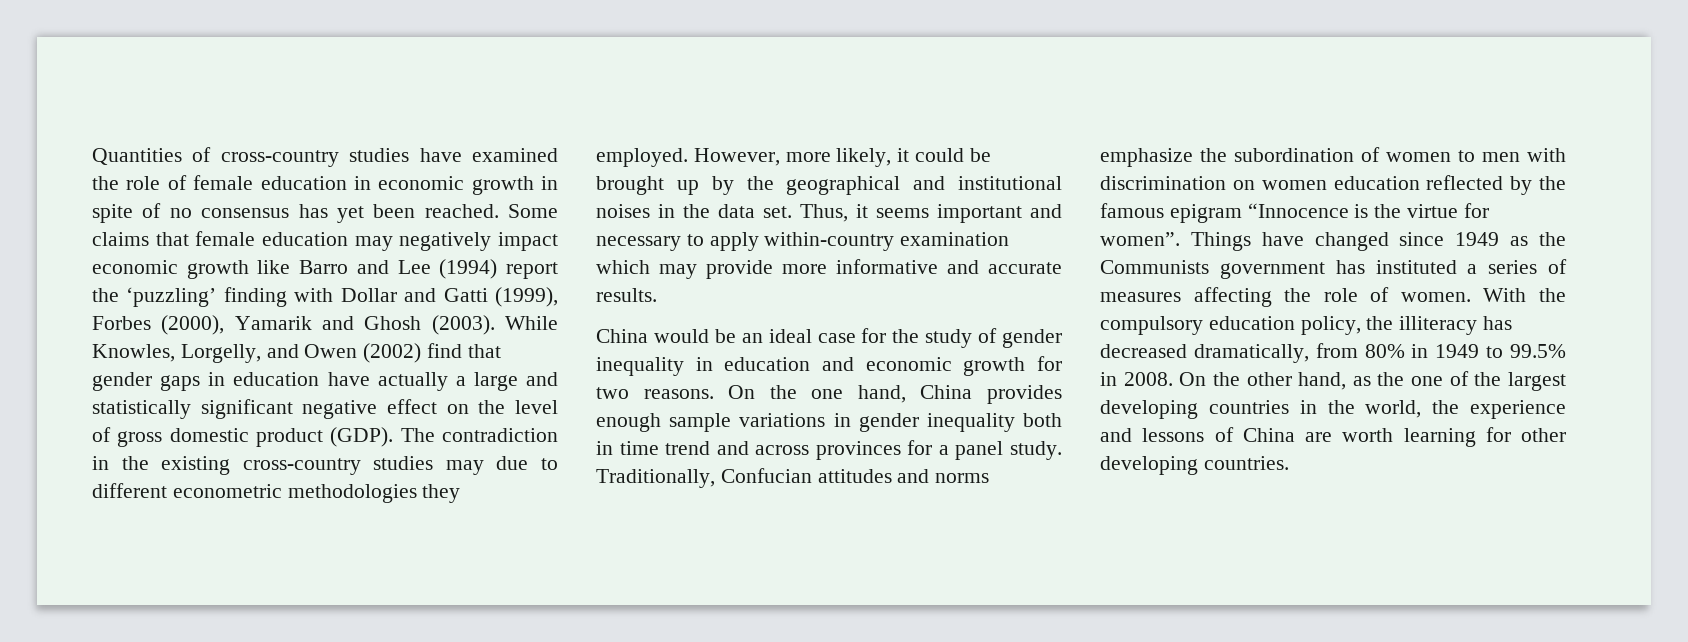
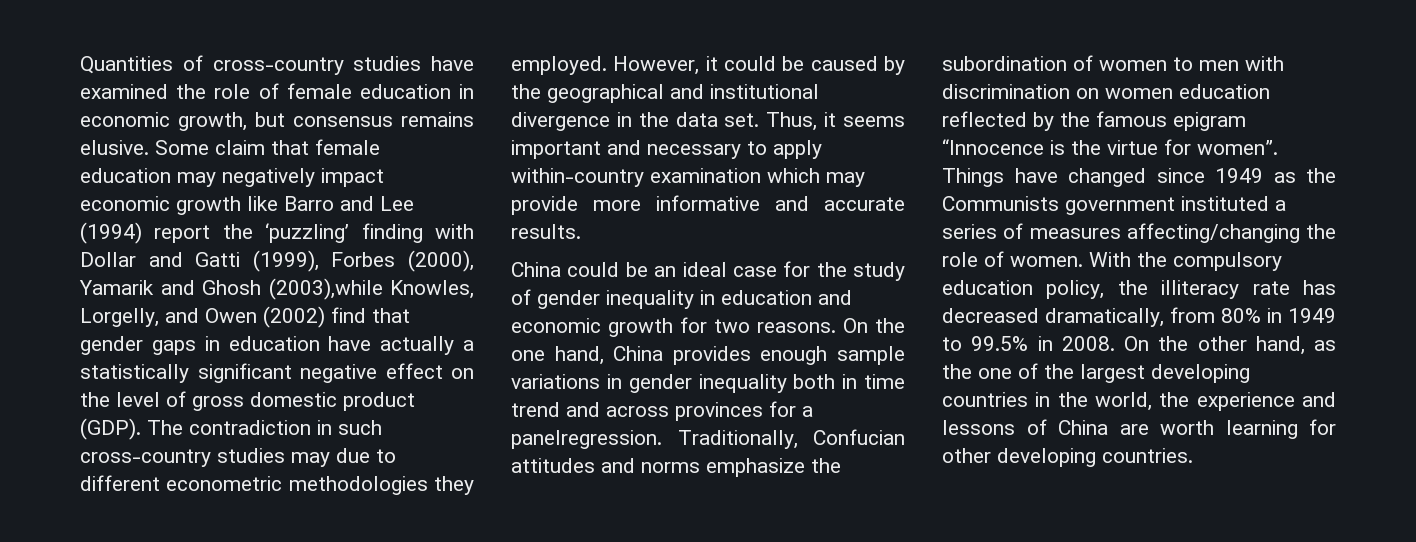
- Quantities of cross-country studies have examined the role of female education in economic growth in spite of no consensus has yet been reached. Some claims that female education may negatively impact economic growth like Barro and Lee (1994) report the ‘puzzling’ finding with Dollar and Gatti (1999), Forbes (2000), Yamarik and Ghosh (2003). While Knowles, Lorgelly, and Owen (2002) find that gender gaps in education have actually a large and statistically significant negative effect on the level of gross domestic product (GDP).
+ Quantities of cross-country studies have examined the role of female education in economic growth, but consensus remains elusive. Some claim that female education may negatively impact economic growth like Barro and Lee (1994) report the ‘puzzling’ finding with Dollar and Gatti (1999), Forbes (2000), Yamarik and Ghosh (2003),while Knowles, Lorgelly, and Owen (2002) find that gender gaps in education have actually a statistically significant negative effect on the level of gross domestic product (GDP).
- The contradiction in the existing cross-country studies may due to different econometric methodologies they employed.
+ The contradiction in such cross-country studies may due to different econometric methodologies they employed.
- However, more likely, it could be brought up by the geographical and institutional noises in the data set.
+ However, it could be caused by the geographical and institutional divergence in the data set.
- China would be an ideal case for the study of gender inequality in education and economic growth for two reasons.
+ China could be an ideal case for the study of gender inequality in education and economic growth for two reasons.
- On the one hand, China provides enough sample variations in gender inequality both in time trend and across provinces for a panel study.
+ On the one hand, China provides enough sample variations in gender inequality both in time trend and across provinces for a panelregression.
- Things have changed since 1949 as the Communists government has instituted a series of measures affecting the role of women.
+ Things have changed since 1949 as the Communists government instituted a series of measures affecting/changing the role of women.
- With the compulsory education policy, the illiteracy has decreased dramatically, from 80% in 1949 to 99.5% in 2008.
+ With the compulsory education policy, the illiteracy rate has decreased dramatically, from 80% in 1949 to 99.5% in 2008.

